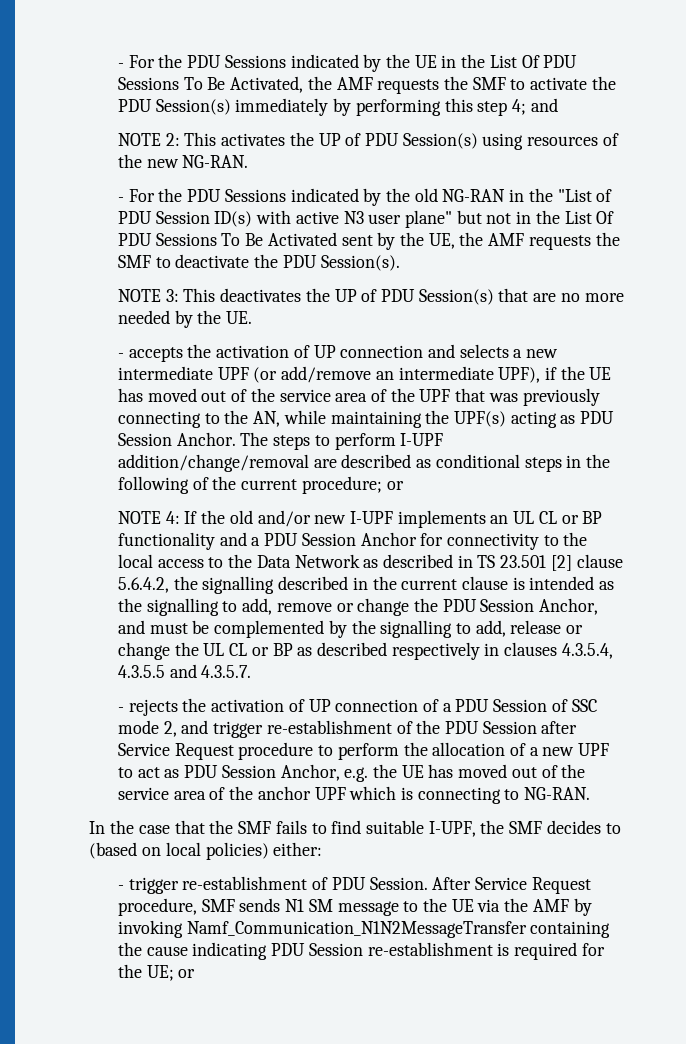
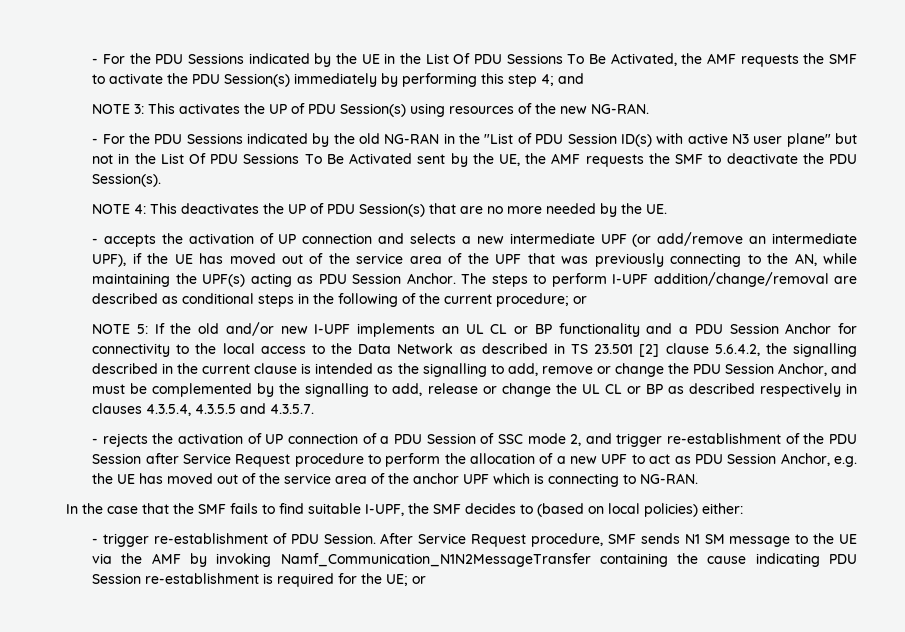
- NOTE 2: This activates the UP of PDU Session(s) using resources of the new NG-RAN.
+ NOTE 3: This activates the UP of PDU Session(s) using resources of the new NG-RAN.
- NOTE 3: This deactivates the UP of PDU Session(s) that are no more needed by the UE.
+ NOTE 4: This deactivates the UP of PDU Session(s) that are no more needed by the UE.
- NOTE 4:
+ NOTE 5:

